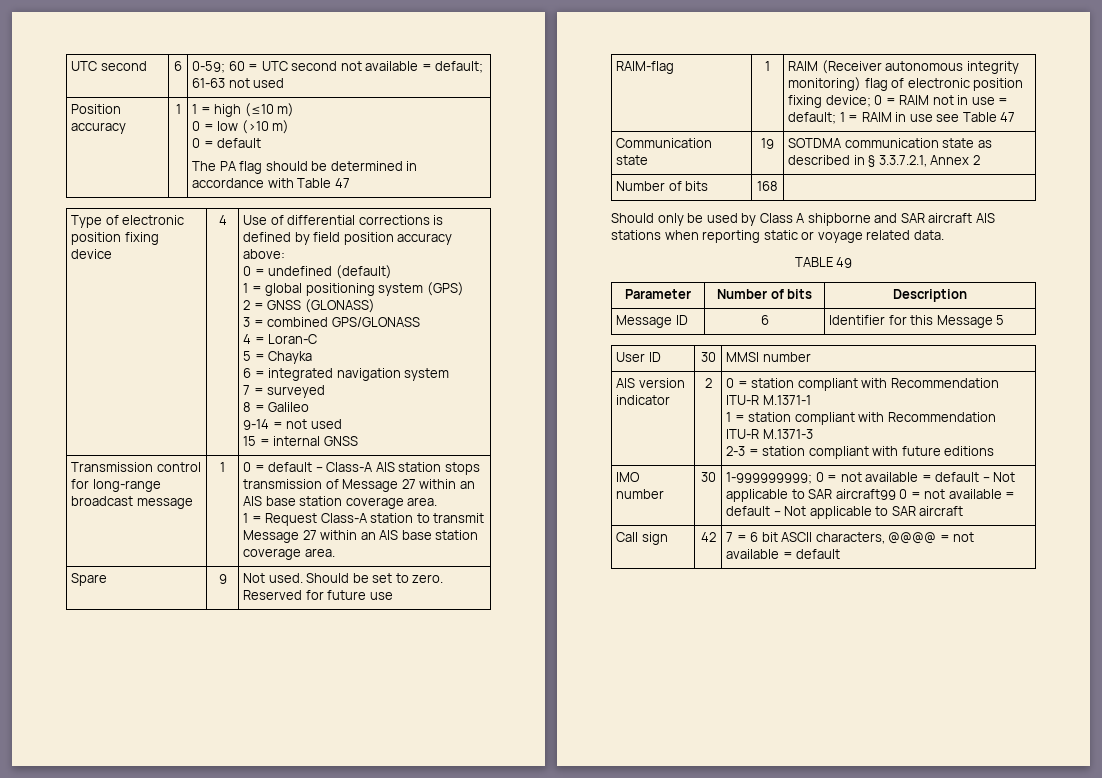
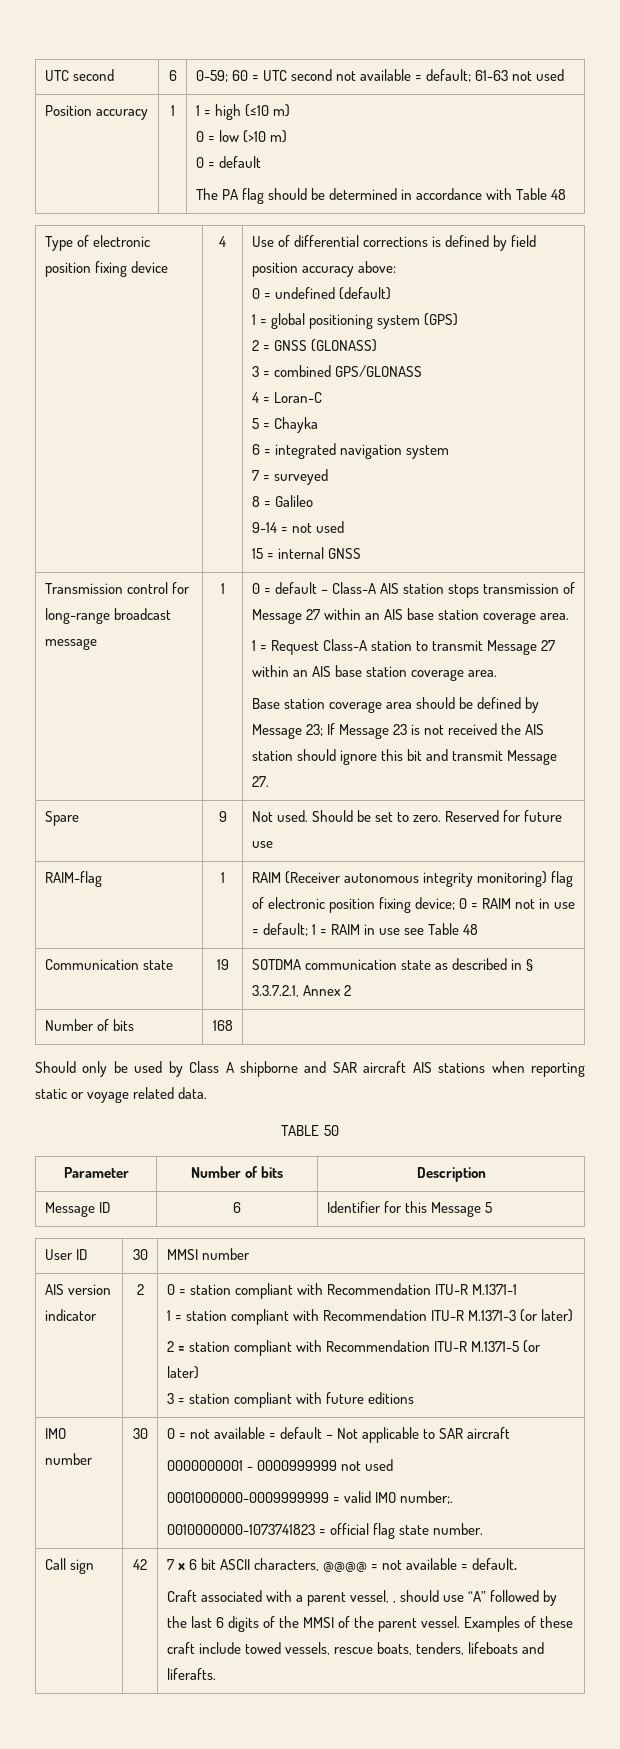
  Position accuracy | 1 | 1 = high (≤10 m)
  0 = low (>10 m)
  0 = default
- The PA flag should be determined in accordance with Table 47
+ The PA flag should be determined in accordance with Table 48
+ Base station coverage area should be defined by Message 23; If Message 23 is not received the AIS station should ignore this bit and transmit Message 27.
- RAIM-flag | 1 | RAIM (Receiver autonomous integrity monitoring) flag of electronic position fixing device; 0 = RAIM not in use = default; 1 = RAIM in use see Table 47
+ RAIM-flag | 1 | RAIM (Receiver autonomous integrity monitoring) flag of electronic position fixing device; 0 = RAIM not in use = default; 1 = RAIM in use see Table 48
- TABLE 49
+ TABLE 50
  AIS version indicator | 2 | 0 = station compliant with Recommendation ITU-R M.1371-1
- 1 = station compliant with Recommendation ITU-R M.1371-3
- 2-3 = station compliant with future editions
+ 1 = station compliant with Recommendation ITU-R M.1371-3 (or later)
+ 2 = station compliant with Recommendation ITU-R M.1371-5 (or later)
+ 3 = station compliant with future editions
- IMO number | 30 | 1-999999999; 0 = not available = default – Not applicable to SAR aircraft99 0 = not available = default – Not applicable to SAR aircraft
+ IMO number | 30 | 0 = not available = default – Not applicable to SAR aircraft
+ 0000000001 - 0000999999 not used
+ 0001000000-0009999999 = valid IMO number;.
+ 0010000000-1073741823 = official flag state number.
- 7 = 6 bit ASCII characters, @@@@ = not available = default
+ 7 x 6 bit ASCII characters, @@@@ = not available = default.
+ Craft associated with a parent vessel, , should use “A” followed by the last 6 digits of the MMSI of the parent vessel. Examples of these craft include towed vessels, rescue boats, tenders, lifeboats and liferafts.

